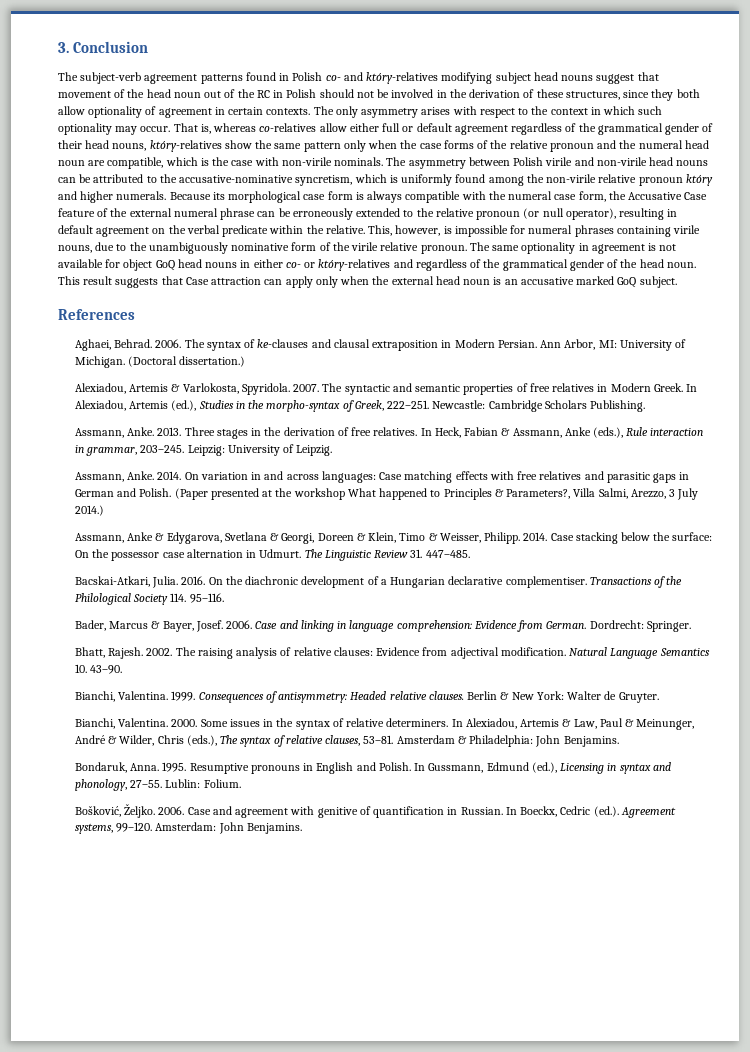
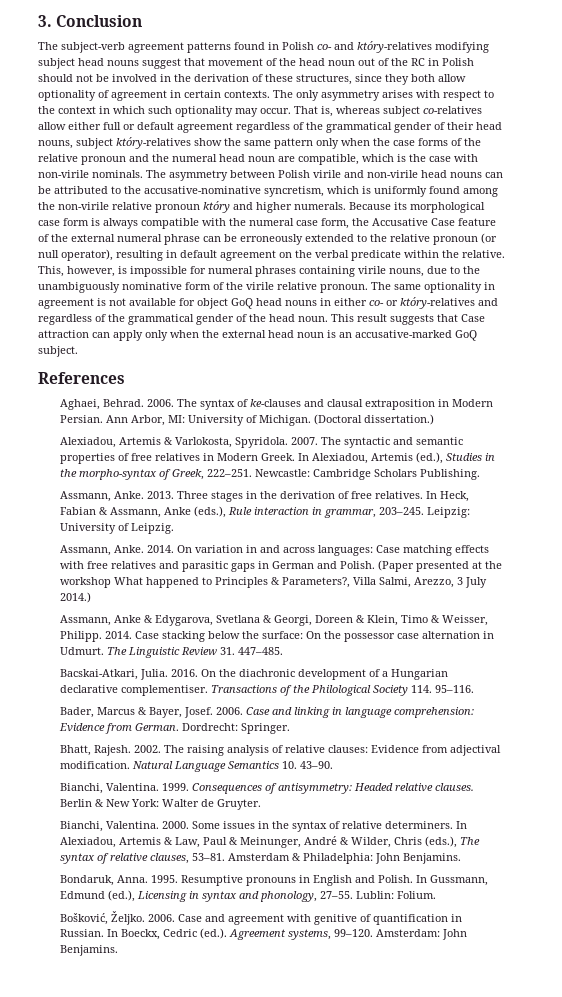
- That is, whereas co-relatives allow either full or default agreement regardless of the grammatical gender of their head nouns, który-relatives show the same pattern only when the case forms of the relative pronoun and the numeral head noun are compatible, which is the case with non-virile nominals.
+ That is, whereas subject co-relatives allow either full or default agreement regardless of the grammatical gender of their head nouns, subject który-relatives show the same pattern only when the case forms of the relative pronoun and the numeral head noun are compatible, which is the case with non-virile nominals.
- This result suggests that Case attraction can apply only when the external head noun is an accusative marked GoQ subject.
+ This result suggests that Case attraction can apply only when the external head noun is an accusative-marked GoQ subject.

